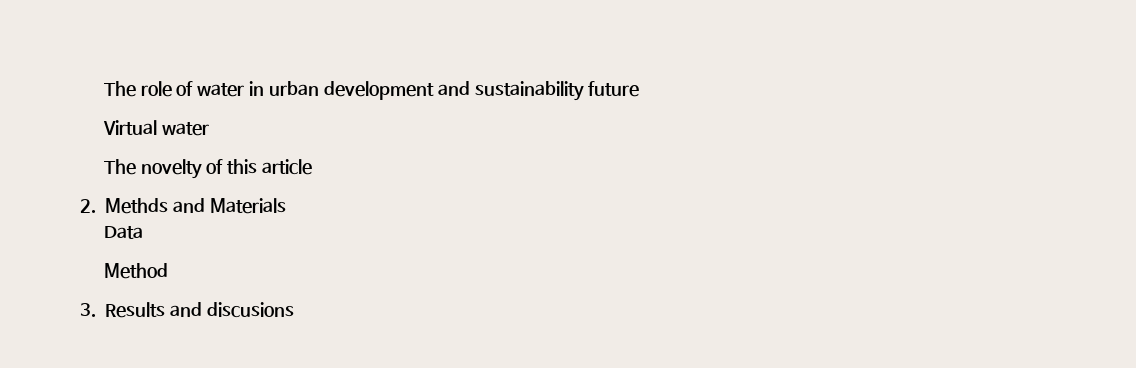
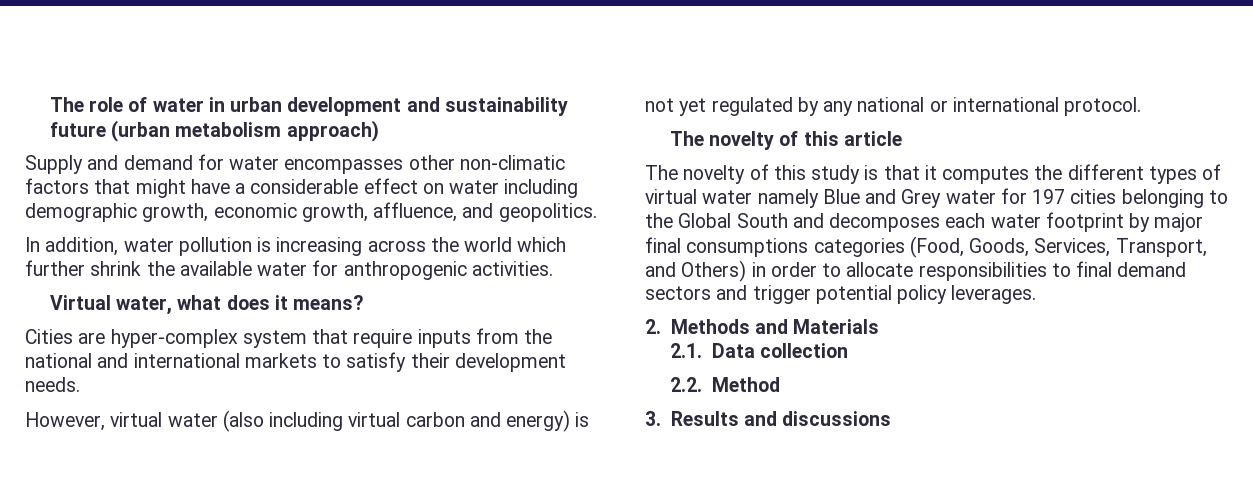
- The role of water in urban development and sustainability future
- Virtual water
+ The role of water in urban development and sustainability future (urban metabolism approach)
+ Supply and demand for water encompasses other non-climatic factors that might have a considerable effect on water including demographic growth, economic growth, affluence, and geopolitics.
+ In addition, water pollution is increasing across the world which further shrink the available water for anthropogenic activities.
+ Virtual water, what does it means?
+ Cities are hyper-complex system that require inputs from the national and international markets to satisfy their development needs.
+ However, virtual water (also including virtual carbon and energy) is not yet regulated by any national or international protocol.
+ The novelty of this study is that it computes the different types of virtual water namely Blue and Grey water for 197 cities belonging to the Global South and decomposes each water footprint by major final consumptions categories (Food, Goods, Services, Transport, and Others) in order to allocate responsibilities to final demand sectors and trigger potential policy leverages.
- 2. Methds and Materials
+ 2. Methods and Materials
- Data
- Method
+ 2.1. Data collection
+ 2.2. Method
- 3. Results and discusions
+ 3. Results and discussions

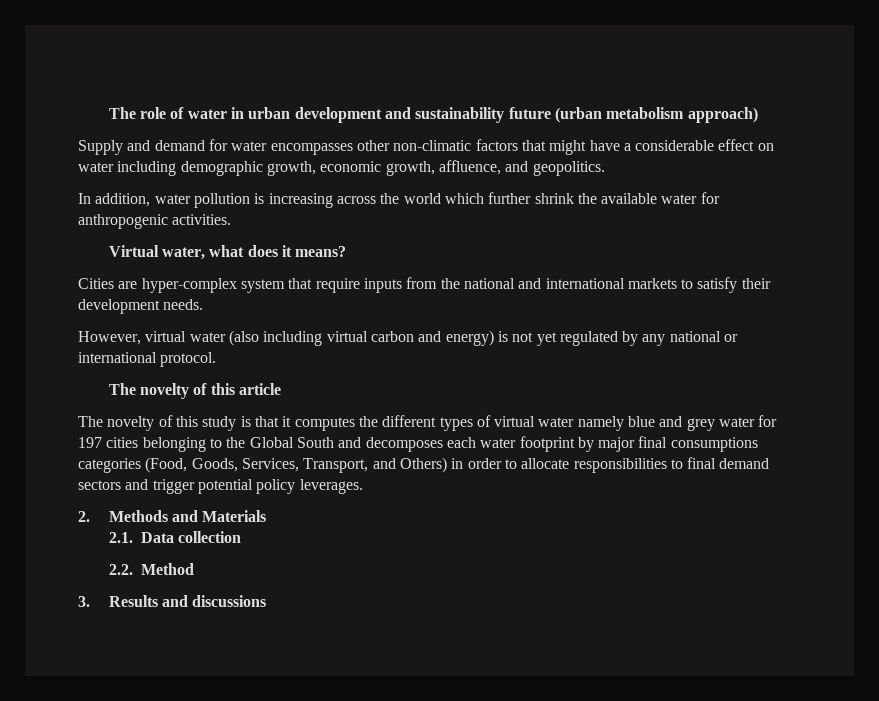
- The novelty of this study is that it computes the different types of virtual water namely Blue and Grey water for 197 cities belonging to the Global South and decomposes each water footprint by major final consumptions categories (Food, Goods, Services, Transport, and Others) in order to allocate responsibilities to final demand sectors and trigger potential policy leverages.
+ The novelty of this study is that it computes the different types of virtual water namely blue and grey water for 197 cities belonging to the Global South and decomposes each water footprint by major final consumptions categories (Food, Goods, Services, Transport, and Others) in order to allocate responsibilities to final demand sectors and trigger potential policy leverages.

